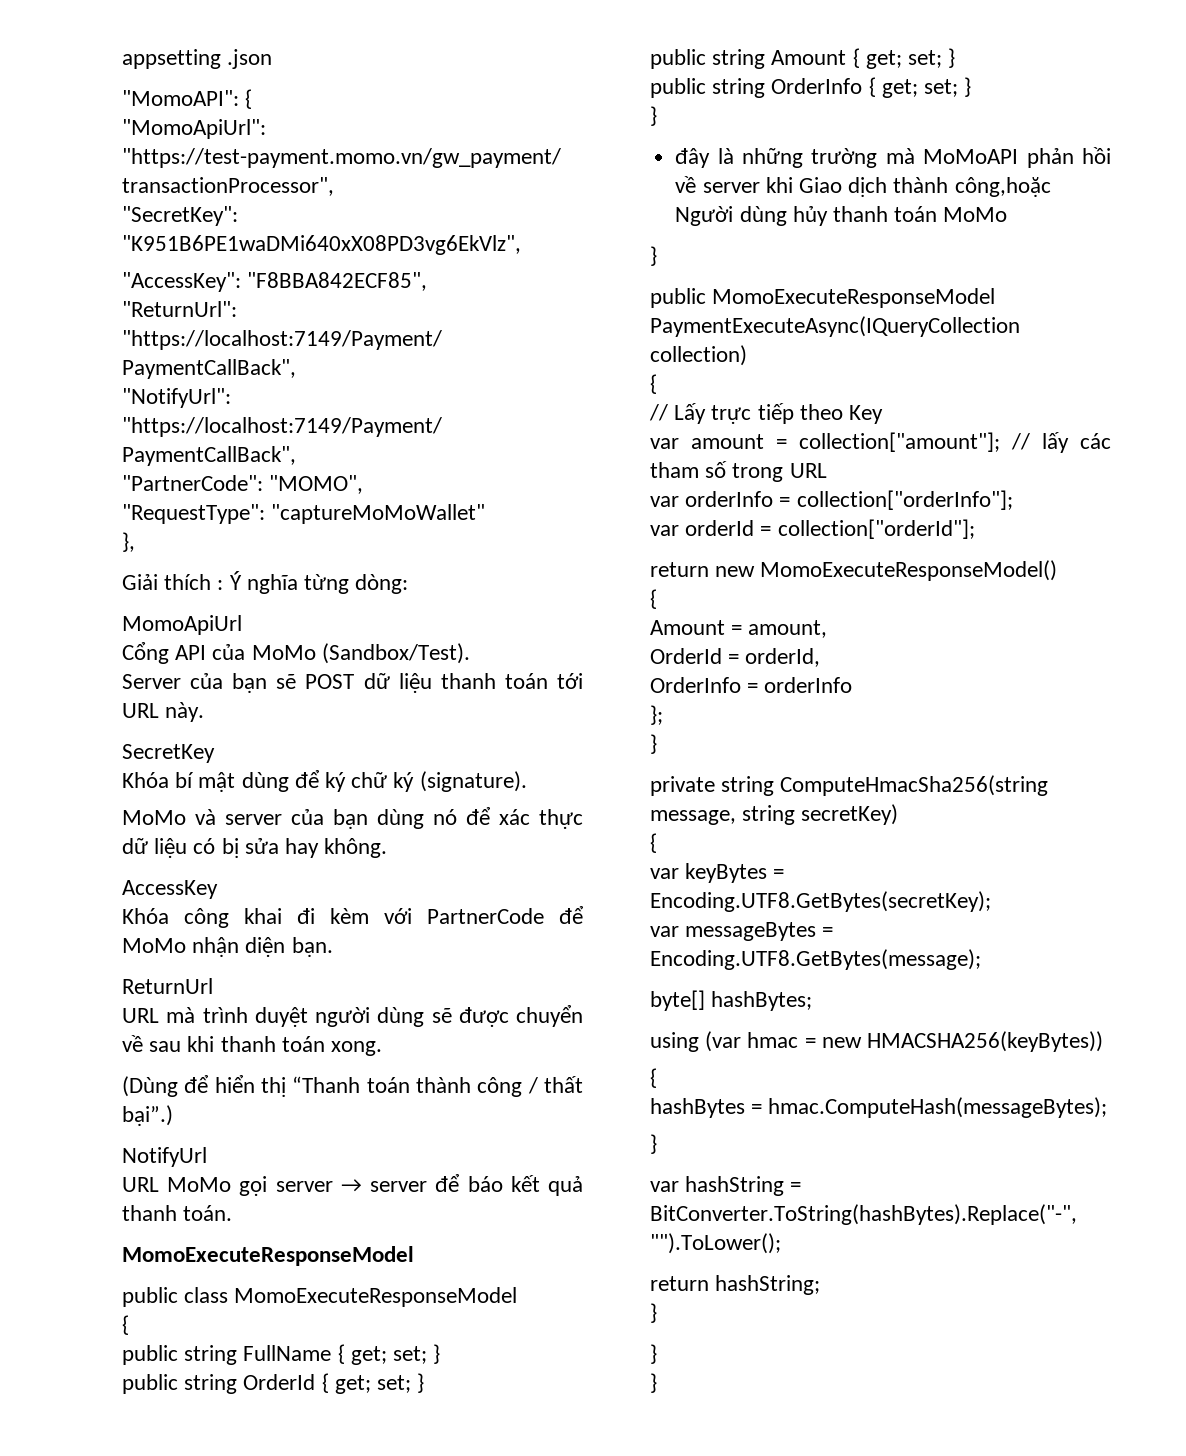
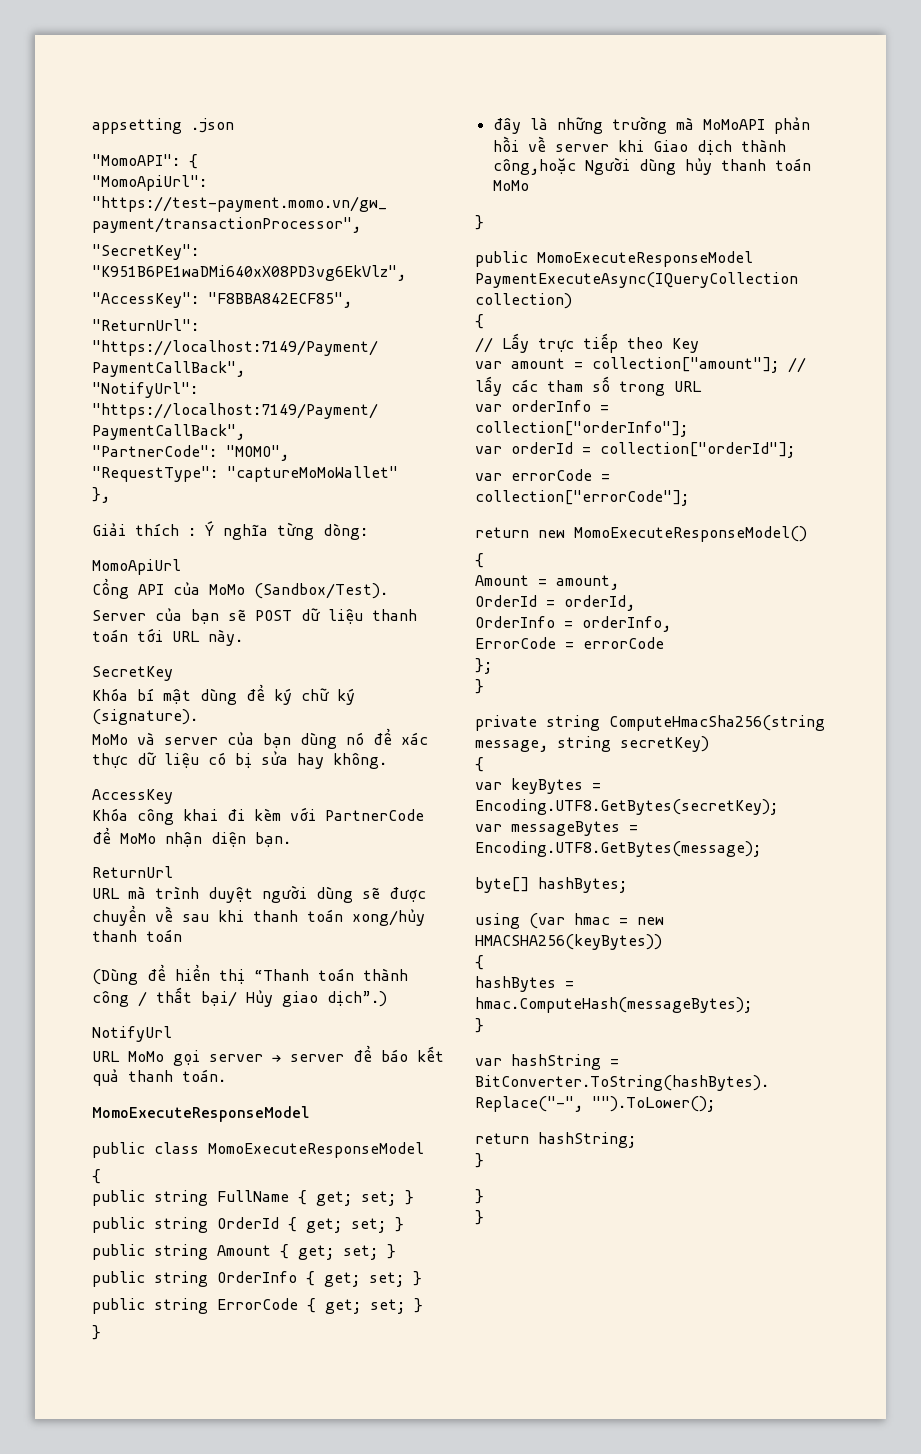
- URL mà trình duyệt người dùng sẽ được chuyển về sau khi thanh toán xong.
+ URL mà trình duyệt người dùng sẽ được chuyển về sau khi thanh toán xong/hủy thanh toán
- (Dùng để hiển thị “Thanh toán thành công / thất bại”.)
+ (Dùng để hiển thị “Thanh toán thành công / thất bại/ Hủy giao dịch”.)
+ public string ErrorCode { get; set; }
+ var errorCode = collection["errorCode"];
- OrderInfo = orderInfo
+ OrderInfo = orderInfo,
+ ErrorCode = errorCode

